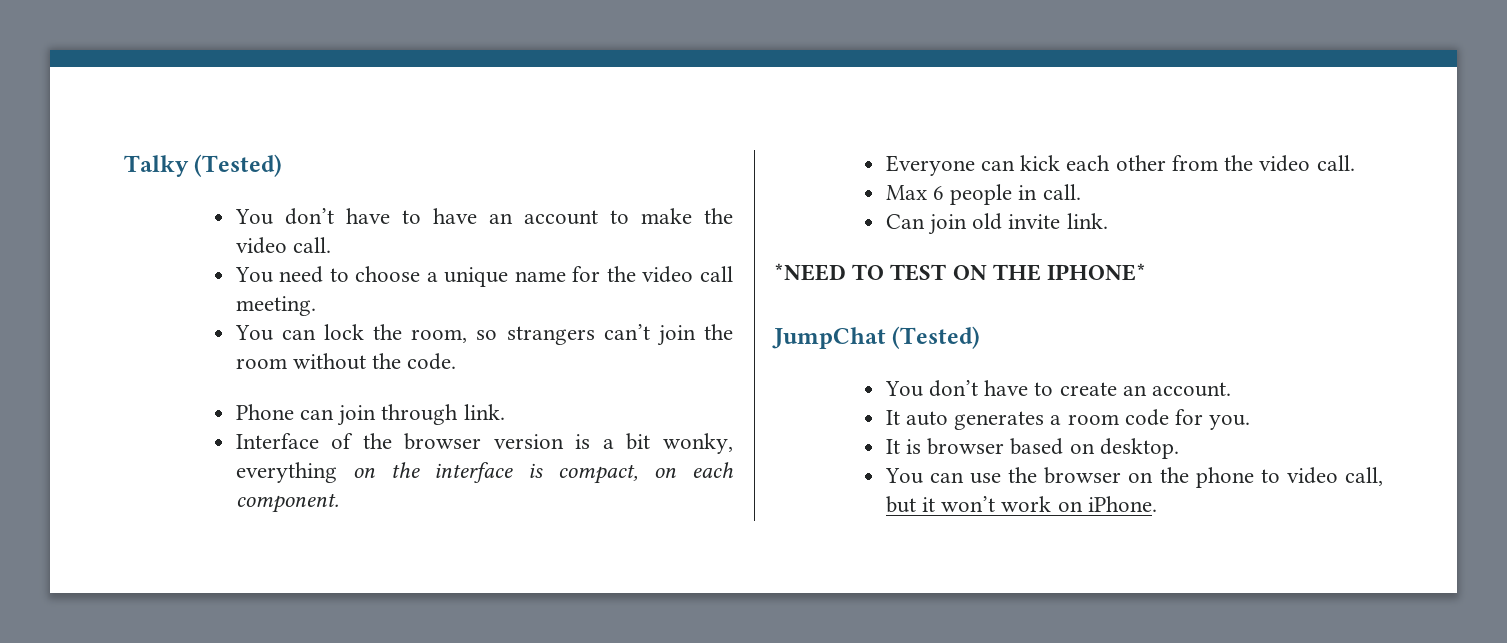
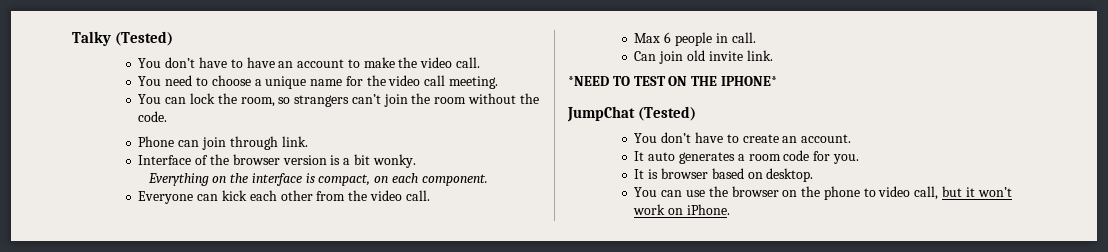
- Interface of the browser version is a bit wonky, everything on the interface is compact, on each component.
+ Interface of the browser version is a bit wonky.
+ Everything on the interface is compact, on each component.

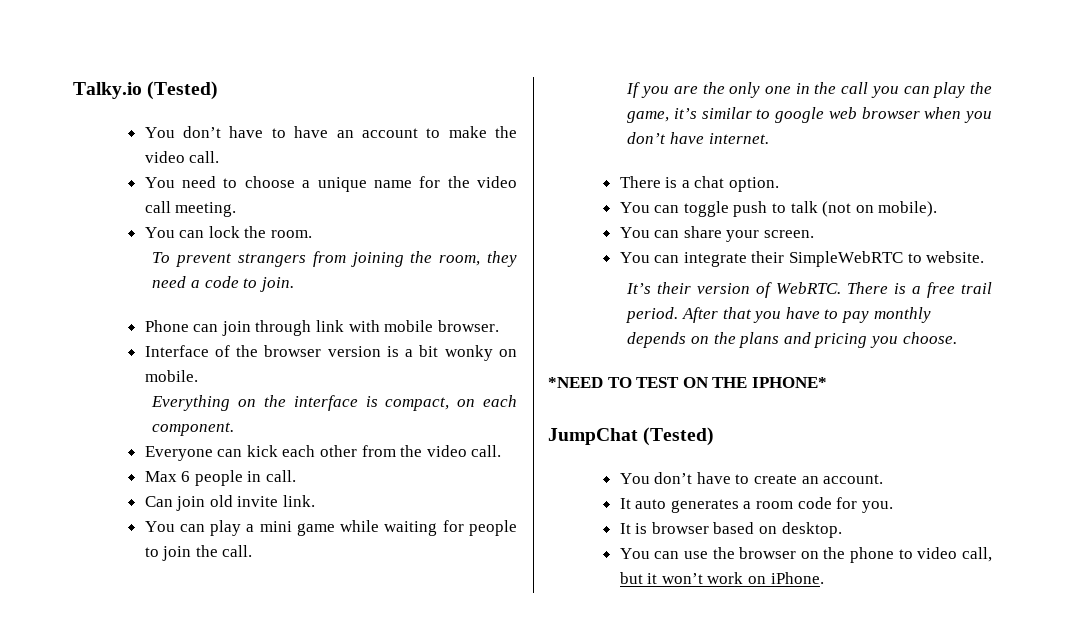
- Talky (Tested)
+ Talky.io (Tested)
- You can lock the room, so strangers can’t join the room without the code.
+ You can lock the room.
+ To prevent strangers from joining the room, they need a code to join.
- Phone can join through link.
+ Phone can join through link with mobile browser.
- Interface of the browser version is a bit wonky.
+ Interface of the browser version is a bit wonky on mobile.
+ You can play a mini game while waiting for people to join the call.
+ If you are the only one in the call you can play the game, it’s similar to google web browser when you don’t have internet.
+ There is a chat option.
+ You can toggle push to talk (not on mobile).
+ You can share your screen.
+ You can integrate their SimpleWebRTC to website.
+ It’s their version of WebRTC. There is a free trail period. After that you have to pay monthly depends on the plans and pricing you choose.

